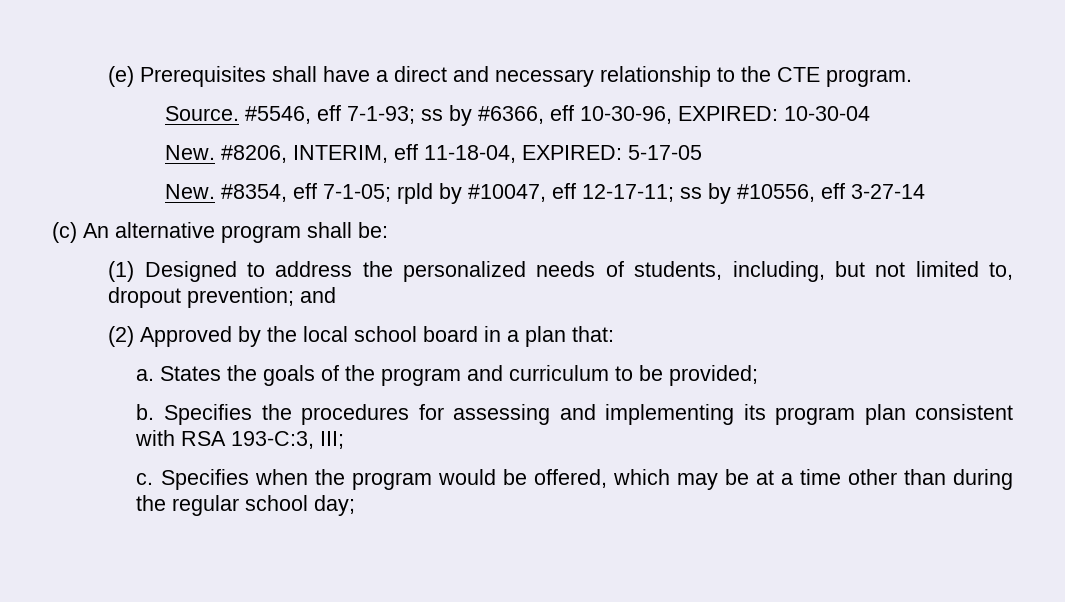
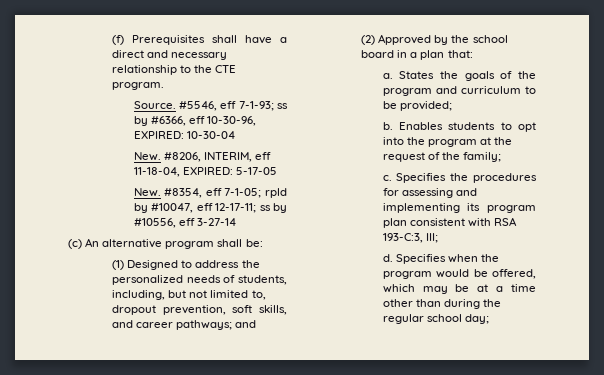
- (e) Prerequisites shall have a direct and necessary relationship to the CTE program.
+ (f) Prerequisites shall have a direct and necessary relationship to the CTE program.
- (1) Designed to address the personalized needs of students, including, but not limited to, dropout prevention; and
+ (1) Designed to address the personalized needs of students, including, but not limited to, dropout prevention, soft skills, and career pathways; and
- (2) Approved by the local school board in a plan that:
+ (2) Approved by the school board in a plan that:
+ Enables students to opt into the program at the request of the family;
+ c.
- c.
+ d.

